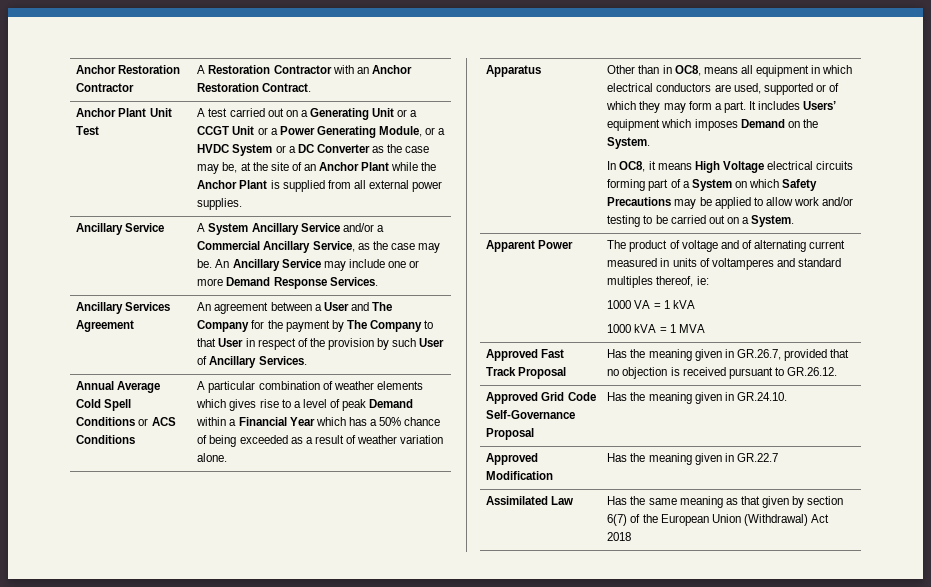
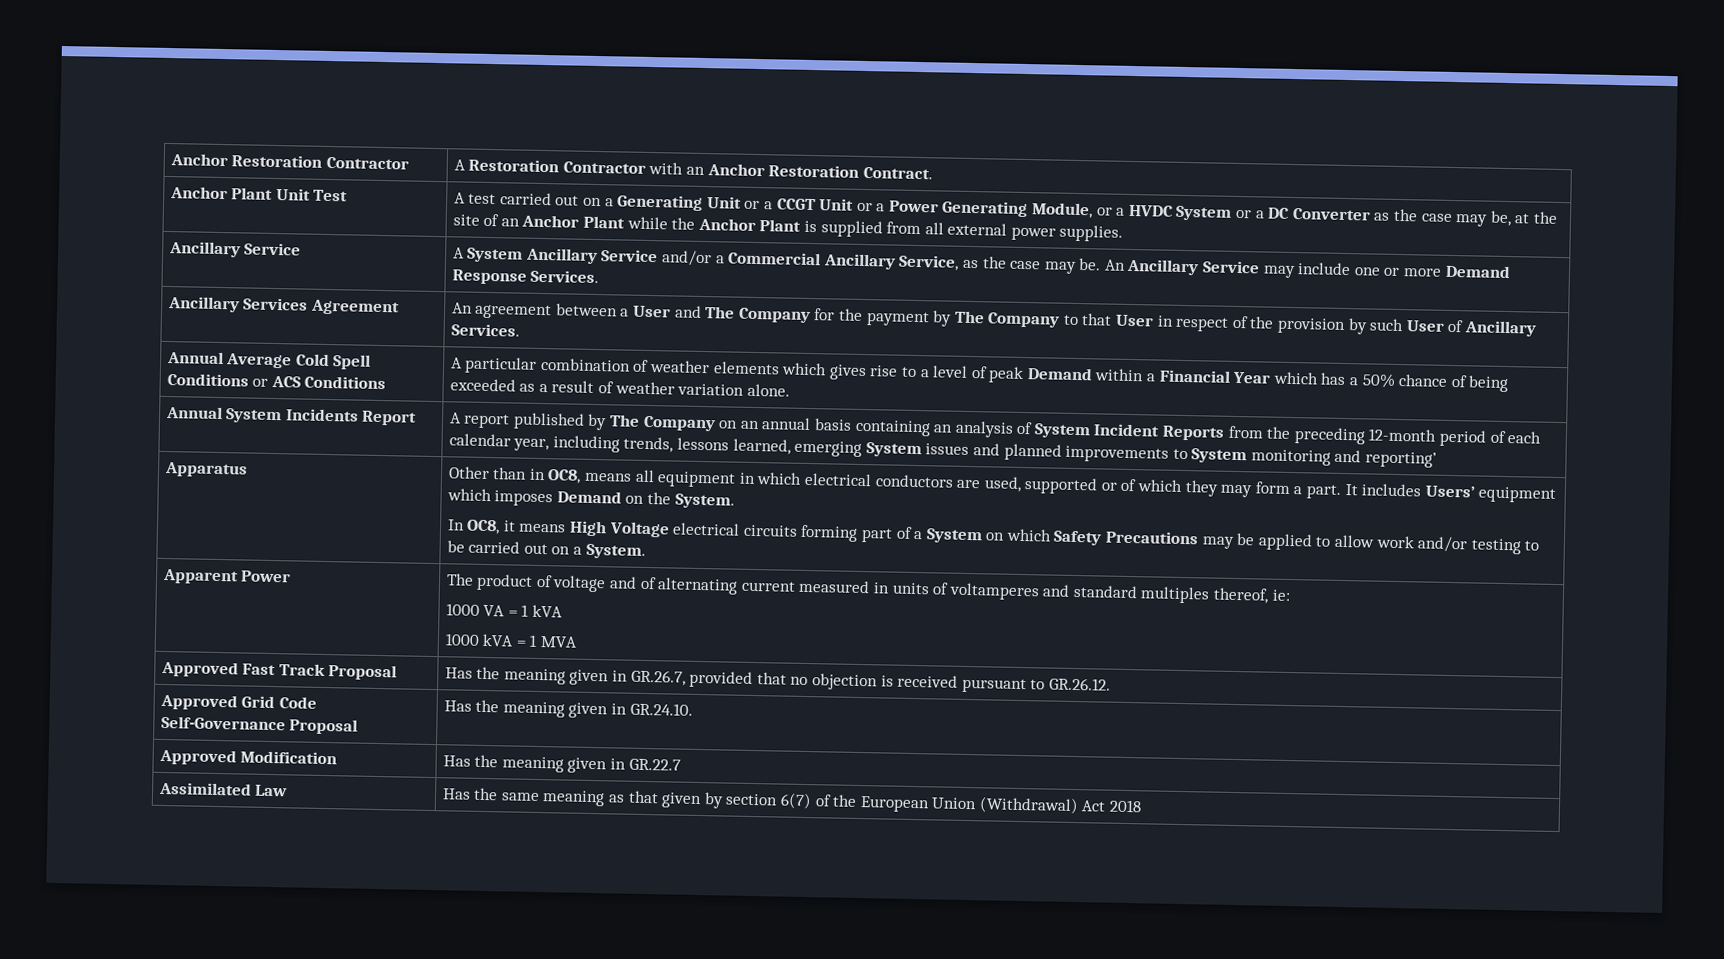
+ Annual System Incidents Report | A report published by The Company on an annual basis containing an analysis of System Incident Reports from the preceding 12-month period of each calendar year, including trends, lessons learned, emerging System issues and planned improvements to System monitoring and reporting’

